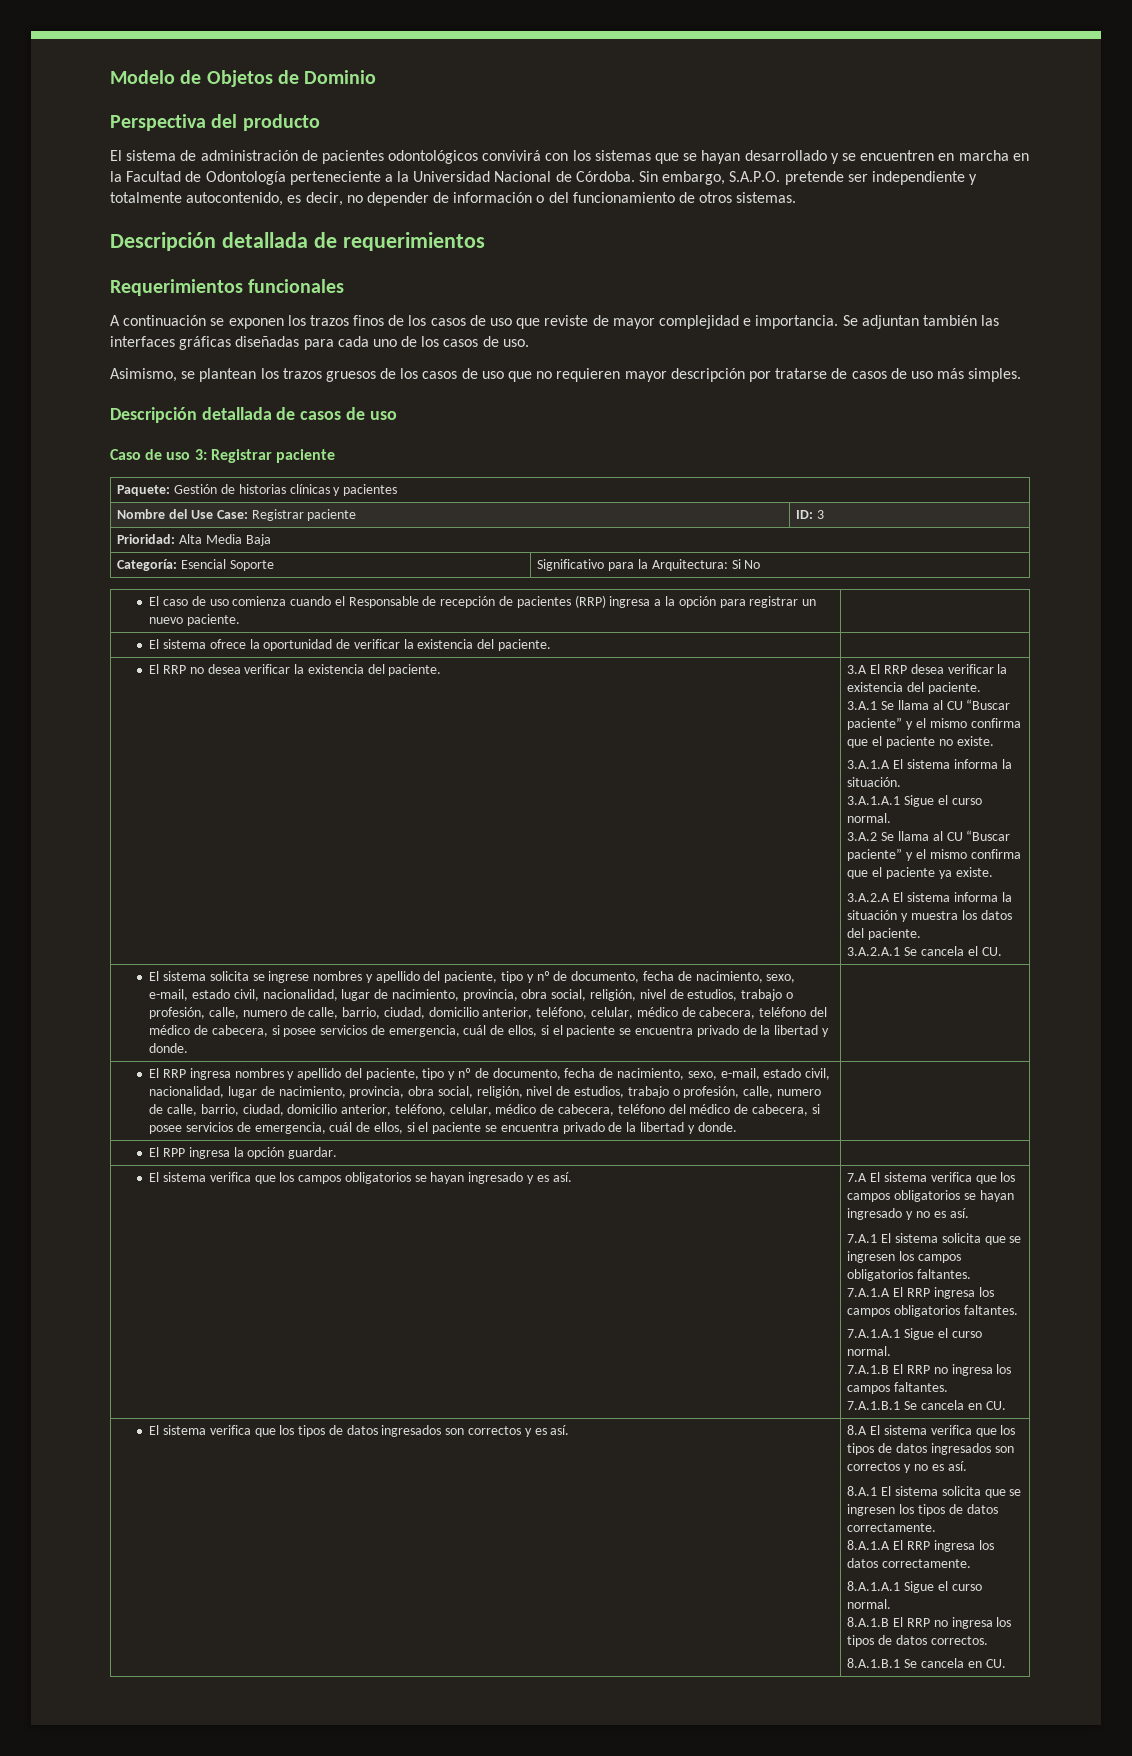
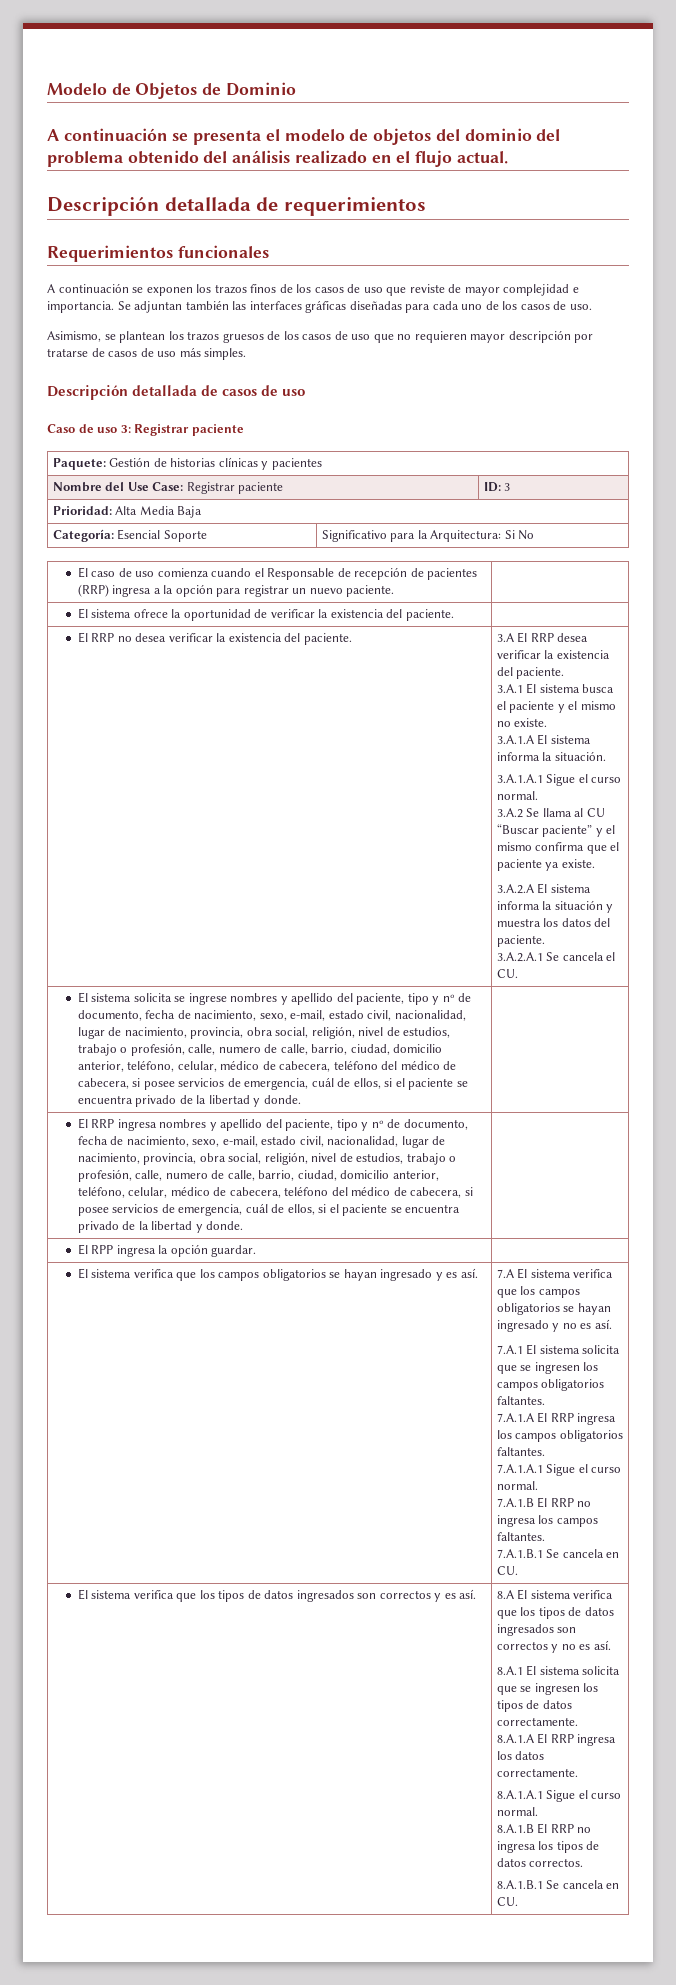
- Perspectiva del producto
- El sistema de administración de pacientes odontológicos convivirá con los sistemas que se hayan desarrollado y se encuentren en marcha en la Facultad de Odontología perteneciente a la Universidad Nacional de Córdoba. Sin embargo, S.A.P.O. pretende ser independiente y totalmente autocontenido, es decir, no depender de información o del funcionamiento de otros sistemas.
+ A continuación se presenta el modelo de objetos del dominio del problema obtenido del análisis realizado en el flujo actual.
- 3.A.1 Se llama al CU “Buscar paciente” y el mismo confirma que el paciente no existe.
+ 3.A.1 El sistema busca el paciente y el mismo no existe.

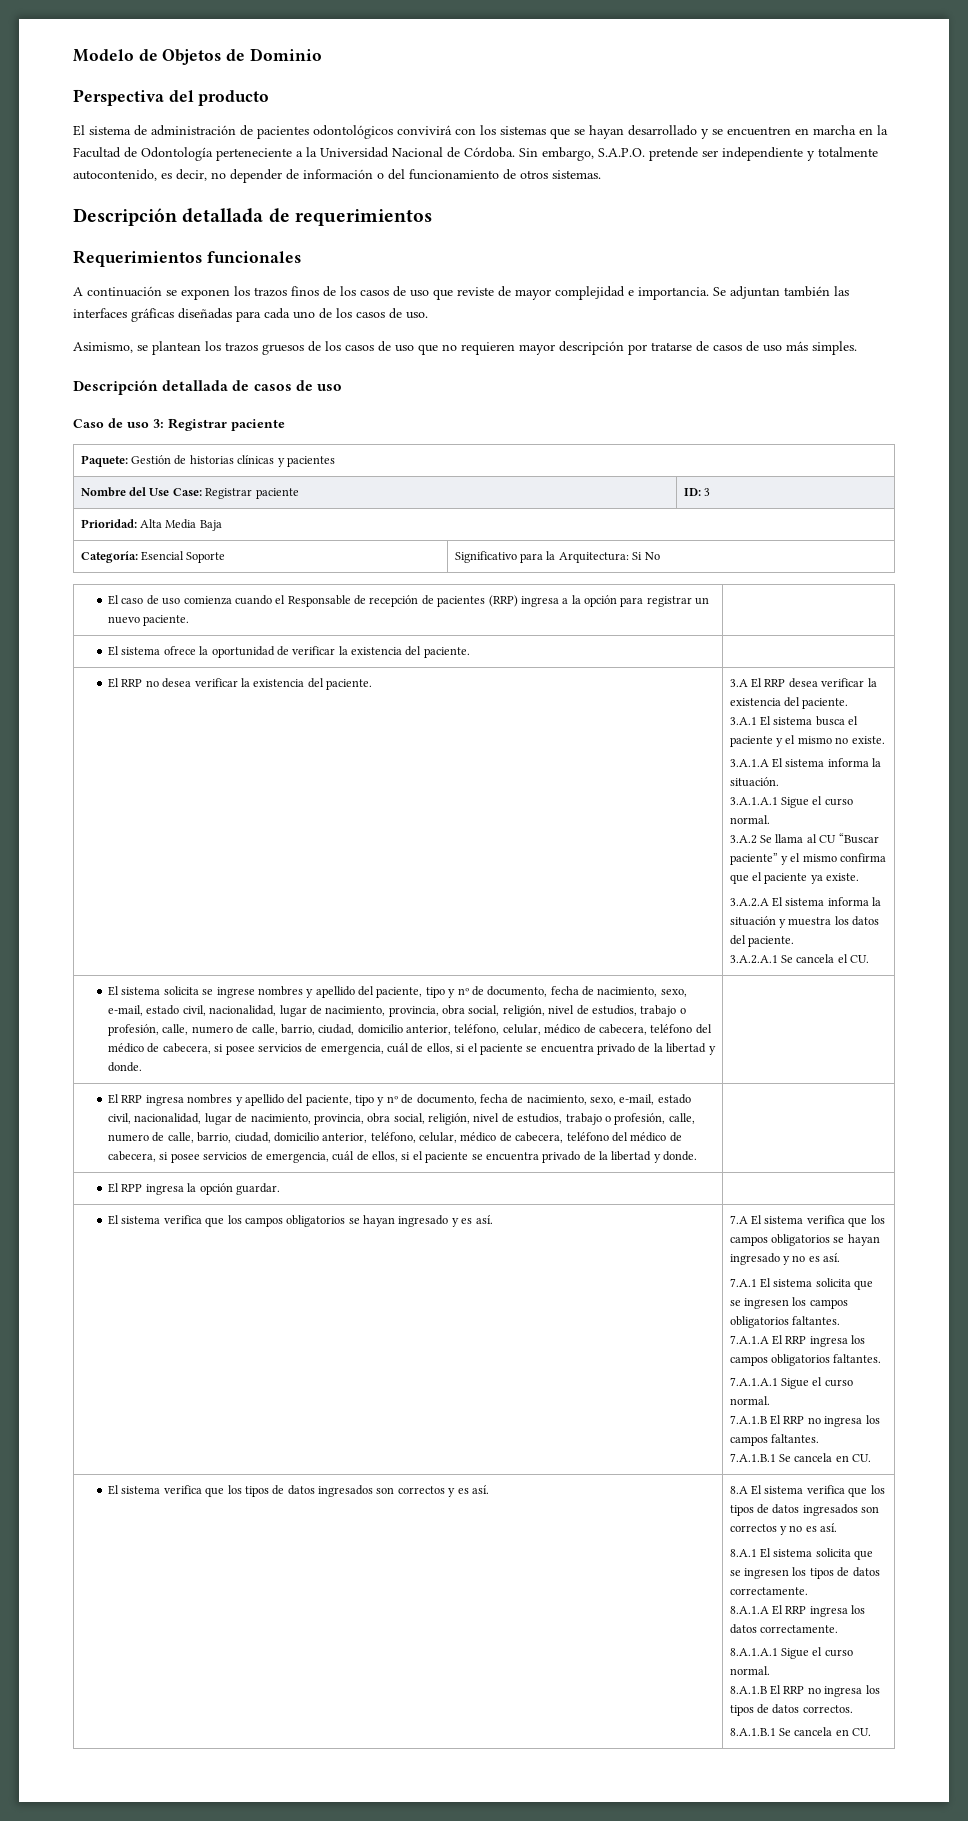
- A continuación se presenta el modelo de objetos del dominio del problema obtenido del análisis realizado en el flujo actual.
+ Perspectiva del producto
+ El sistema de administración de pacientes odontológicos convivirá con los sistemas que se hayan desarrollado y se encuentren en marcha en la Facultad de Odontología perteneciente a la Universidad Nacional de Córdoba. Sin embargo, S.A.P.O. pretende ser independiente y totalmente autocontenido, es decir, no depender de información o del funcionamiento de otros sistemas.

